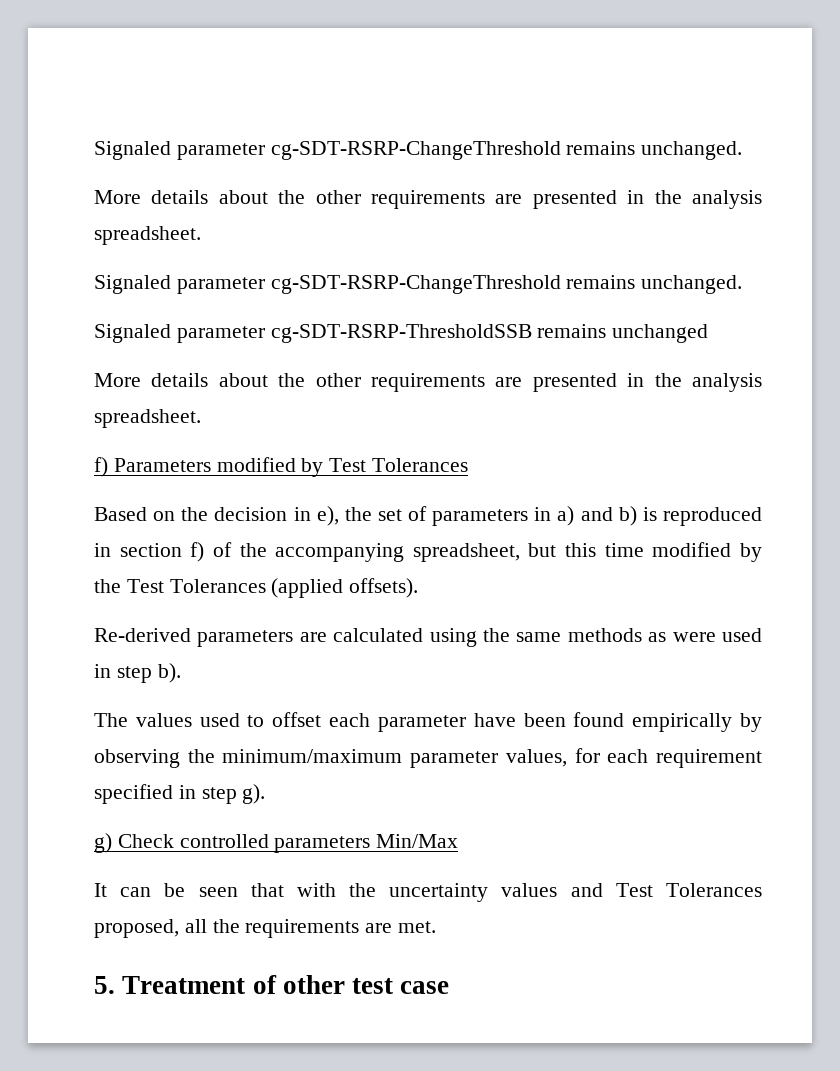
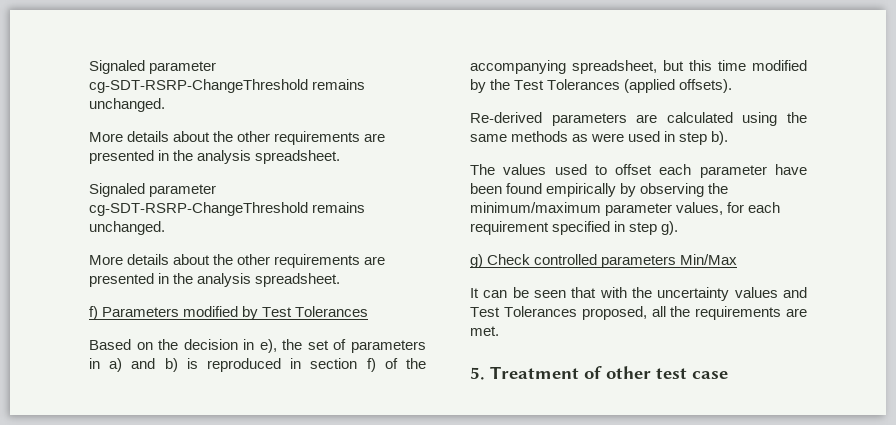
- Signaled parameter cg-SDT-RSRP-ThresholdSSB remains unchanged

